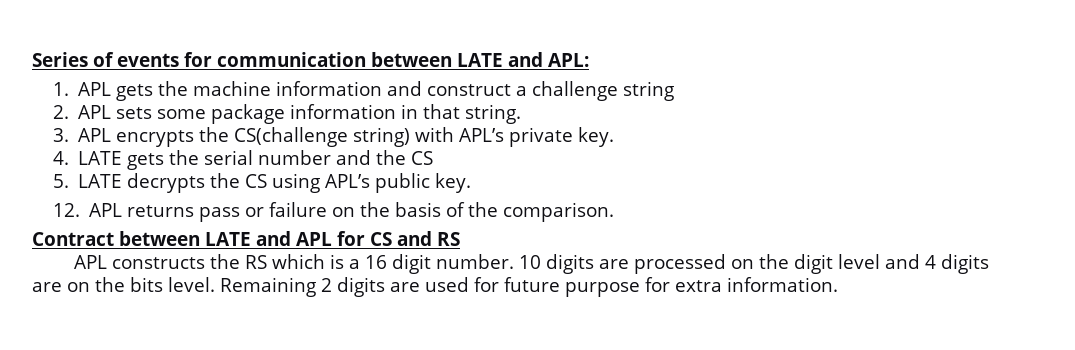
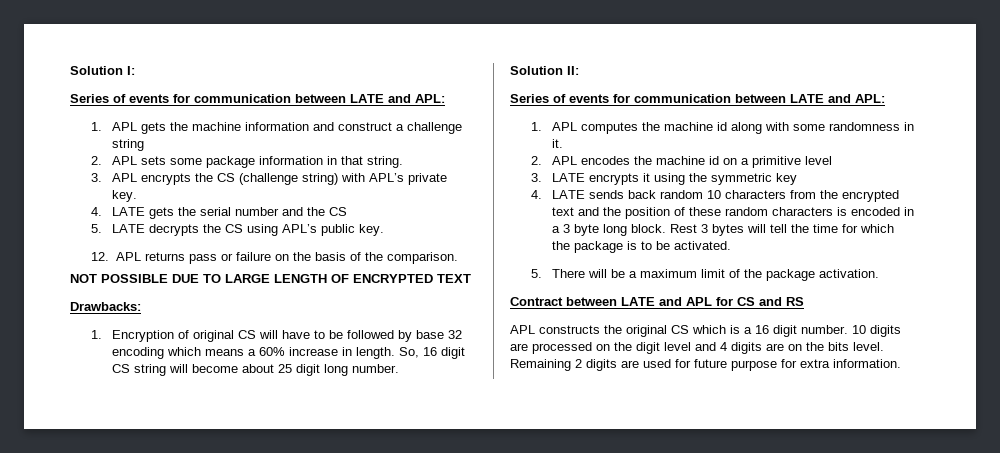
+ Solution I:
- 3. APL encrypts the CS(challenge string) with APL’s private key.
+ 3. APL encrypts the CS (challenge string) with APL’s private key.
+ NOT POSSIBLE DUE TO LARGE LENGTH OF ENCRYPTED TEXT
+ Drawbacks:
+ 1. Encryption of original CS will have to be followed by base 32 encoding which means a 60% increase in length. So, 16 digit CS string will become about 25 digit long number.
+ Solution II:
+ Series of events for communication between LATE and APL:
+ 1. APL computes the machine id along with some randomness in it.
+ 2. APL encodes the machine id on a primitive level
+ 3. LATE encrypts it using the symmetric key
+ 4. LATE sends back random 10 characters from the encrypted text and the position of these random characters is encoded in a 3 byte long block. Rest 3 bytes will tell the time for which the package is to be activated.
+ 5. There will be a maximum limit of the package activation.
- APL constructs the RS which is a 16 digit number.
+ APL constructs the original CS which is a 16 digit number.

